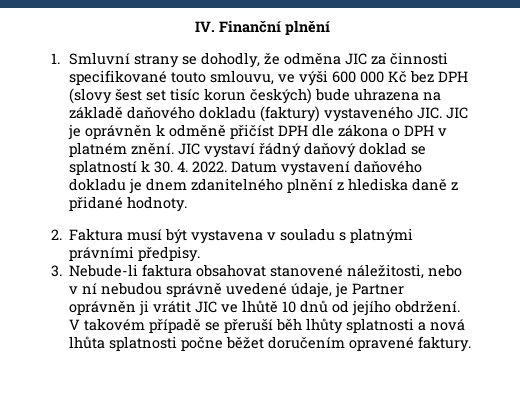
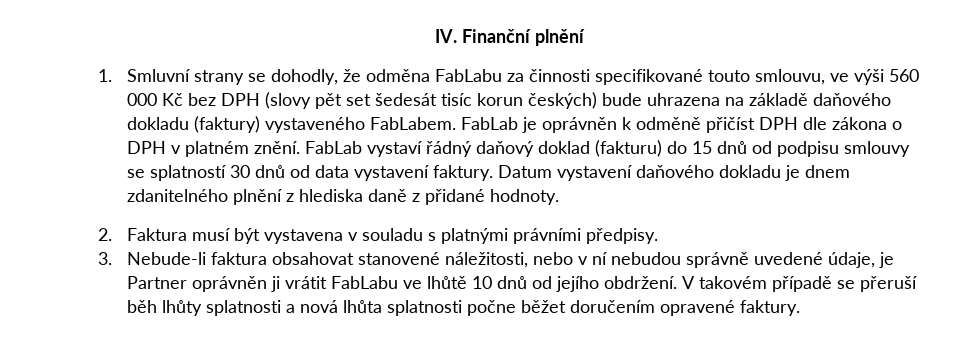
- 1. Smluvní strany se dohodly, že odměna JIC za činnosti specifikované touto smlouvu, ve výši 600 000 Kč bez DPH (slovy šest set tisíc korun českých) bude uhrazena na základě daňového dokladu (faktury) vystaveného JIC. JIC je oprávněn k odměně přičíst DPH dle zákona o DPH v platném znění.
+ 1. Smluvní strany se dohodly, že odměna FabLabu za činnosti specifikované touto smlouvu, ve výši 560 000 Kč bez DPH (slovy pět set šedesát tisíc korun českých) bude uhrazena na základě daňového dokladu (faktury) vystaveného FabLabem. FabLab je oprávněn k odměně přičíst DPH dle zákona o DPH v platném znění.
- JIC vystaví řádný daňový doklad se splatností k 30. 4. 2022.
+ FabLab vystaví řádný daňový doklad (fakturu) do 15 dnů od podpisu smlouvy se splatností 30 dnů od data vystavení faktury.
- 3. Nebude-li faktura obsahovat stanovené náležitosti, nebo v ní nebudou správně uvedené údaje, je Partner oprávněn ji vrátit JIC ve lhůtě 10 dnů od jejího obdržení.
+ 3. Nebude-li faktura obsahovat stanovené náležitosti, nebo v ní nebudou správně uvedené údaje, je Partner oprávněn ji vrátit FabLabu ve lhůtě 10 dnů od jejího obdržení.

